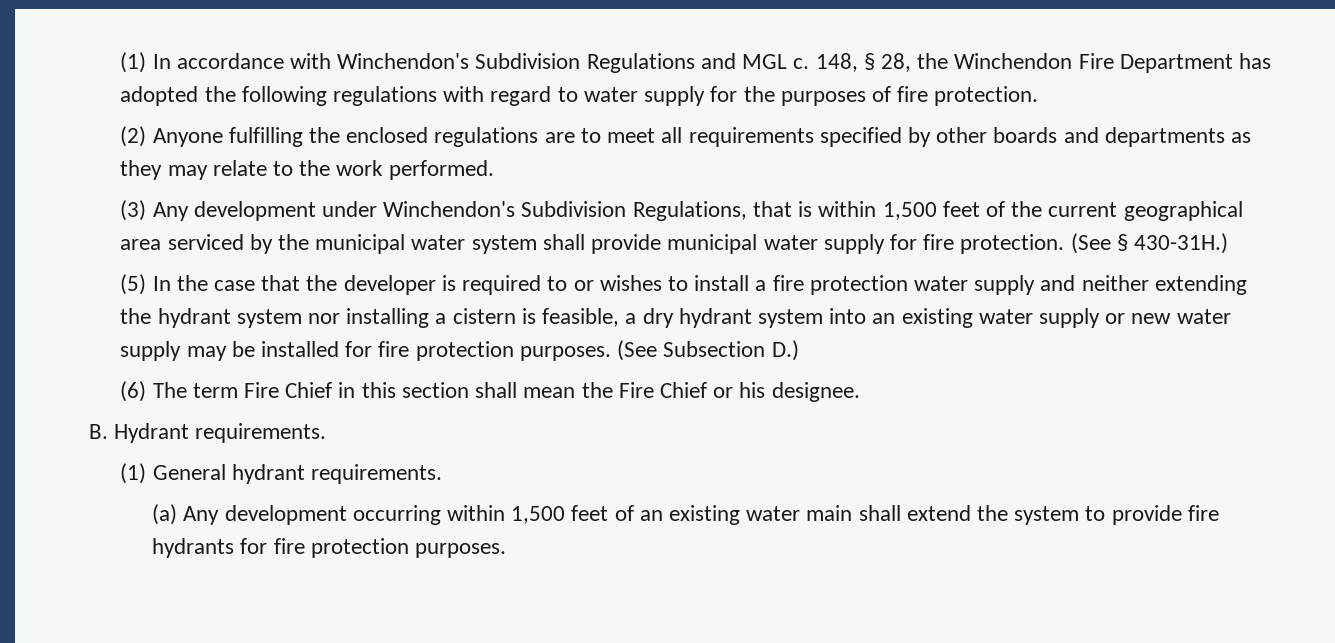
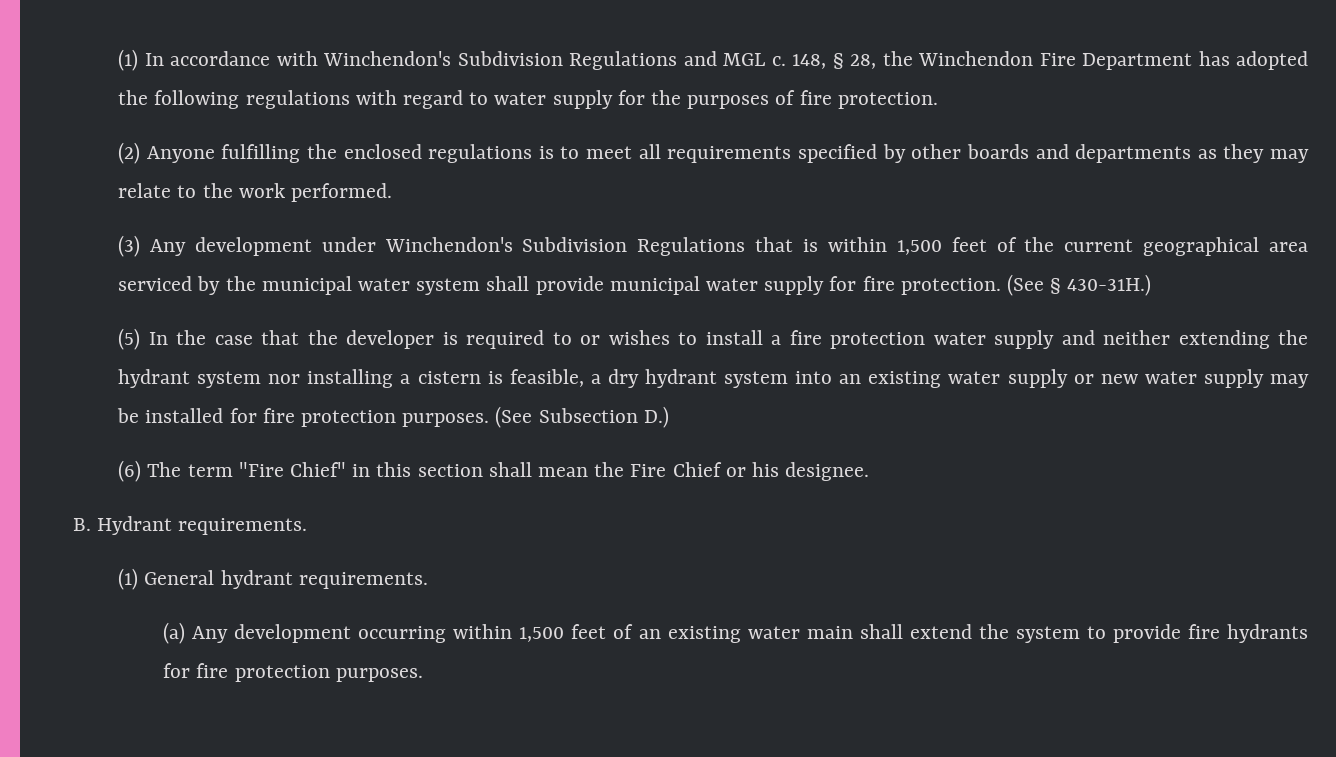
- (2) Anyone fulfilling the enclosed regulations are to meet all requirements specified by other boards and departments as they may relate to the work performed.
+ (2) Anyone fulfilling the enclosed regulations is to meet all requirements specified by other boards and departments as they may relate to the work performed.
- (3) Any development under Winchendon's Subdivision Regulations, that is within 1,500 feet of the current geographical area serviced by the municipal water system shall provide municipal water supply for fire protection.
+ (3) Any development under Winchendon's Subdivision Regulations that is within 1,500 feet of the current geographical area serviced by the municipal water system shall provide municipal water supply for fire protection.
- (6) The term Fire Chief in this section shall mean the Fire Chief or his designee.
+ (6) The term "Fire Chief" in this section shall mean the Fire Chief or his designee.

